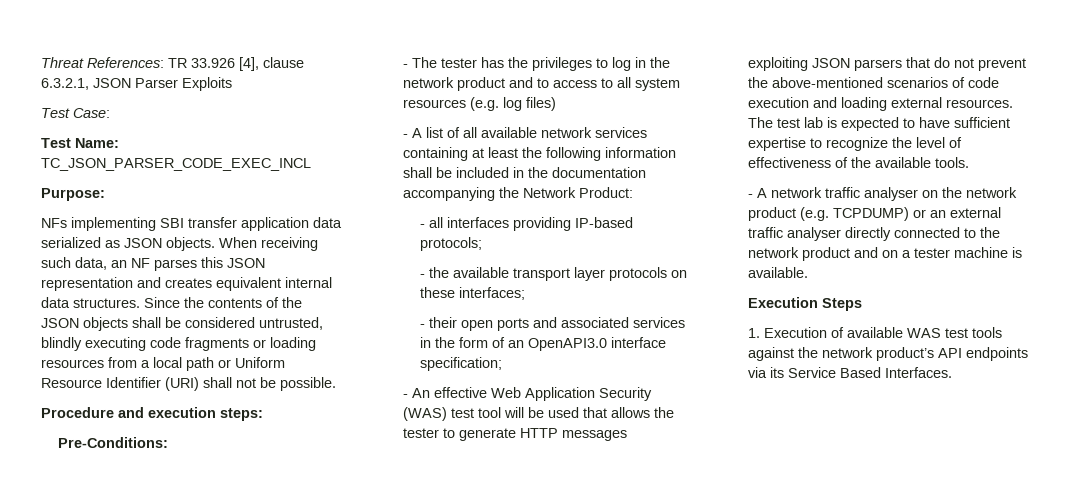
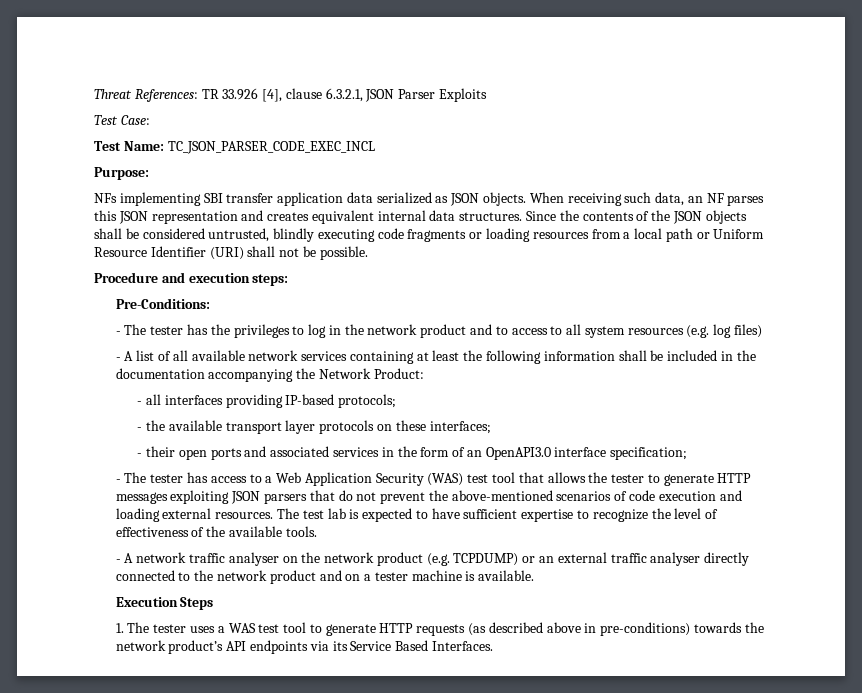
- - An effective Web Application Security (WAS) test tool will be used that allows the tester to generate HTTP messages exploiting JSON parsers that do not prevent the above-mentioned scenarios of code execution and loading external resources.
+ - The tester has access to a Web Application Security (WAS) test tool that allows the tester to generate HTTP messages exploiting JSON parsers that do not prevent the above-mentioned scenarios of code execution and loading external resources.
- 1. Execution of available WAS test tools against the network product’s API endpoints via its Service Based Interfaces.
+ 1. The tester uses a WAS test tool to generate HTTP requests (as described above in pre-conditions) towards the network product’s API endpoints via its Service Based Interfaces.

